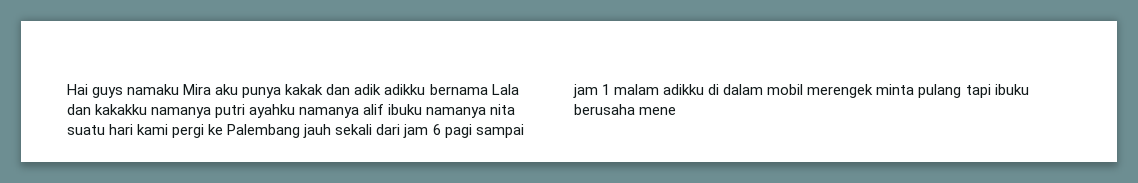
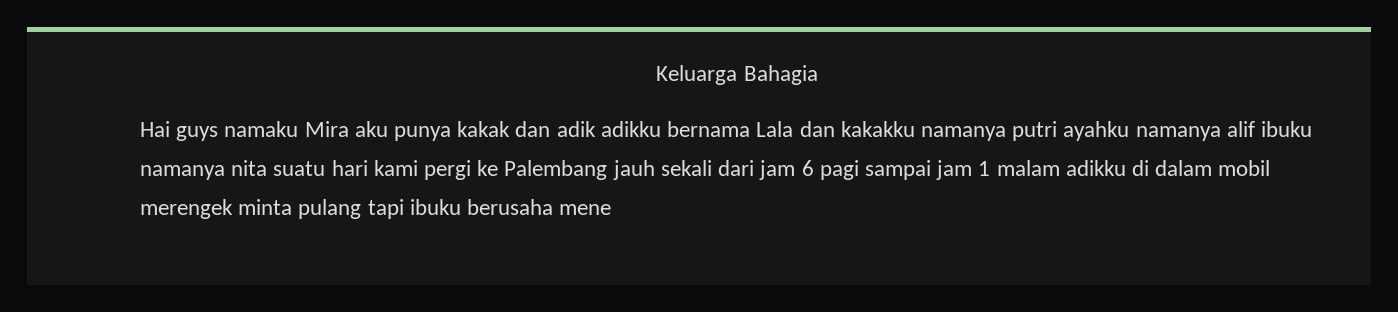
+ Keluarga Bahagia

